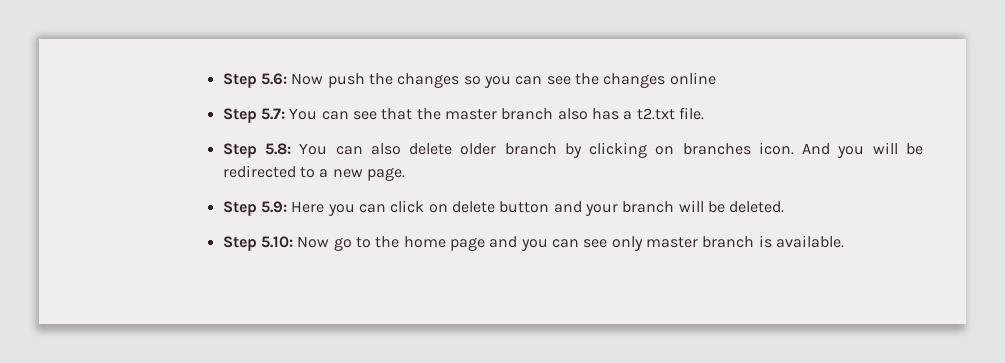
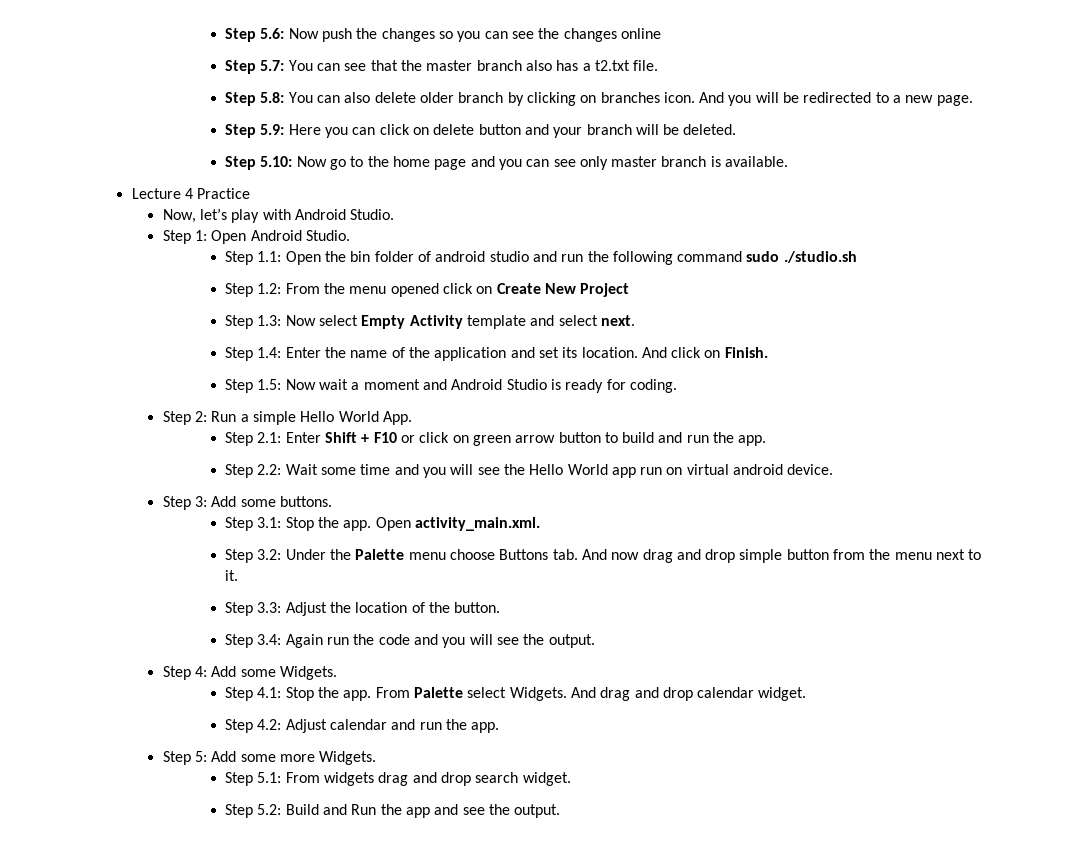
+ Lecture 4 Practice
+ Now, let’s play with Android Studio.
+ Step 1: Open Android Studio.
+ Step 1.1: Open the bin folder of android studio and run the following command sudo ./studio.sh
+ Step 1.2: From the menu opened click on Create New Project
+ Step 1.3: Now select Empty Activity template and select next.
+ Step 1.4: Enter the name of the application and set its location. And click on Finish.
+ Step 1.5: Now wait a moment and Android Studio is ready for coding.
+ Step 2: Run a simple Hello World App.
+ Step 2.1: Enter Shift + F10 or click on green arrow button to build and run the app.
+ Step 2.2: Wait some time and you will see the Hello World app run on virtual android device.
+ Step 3: Add some buttons.
+ Step 3.1: Stop the app. Open activity_main.xml.
+ Step 3.2: Under the Palette menu choose Buttons tab. And now drag and drop simple button from the menu next to it.
+ Step 3.3: Adjust the location of the button.
+ Step 3.4: Again run the code and you will see the output.
+ Step 4: Add some Widgets.
+ Step 4.1: Stop the app. From Palette select Widgets. And drag and drop calendar widget.
+ Step 4.2: Adjust calendar and run the app.
+ Step 5: Add some more Widgets.
+ Step 5.1: From widgets drag and drop search widget.
+ Step 5.2: Build and Run the app and see the output.

